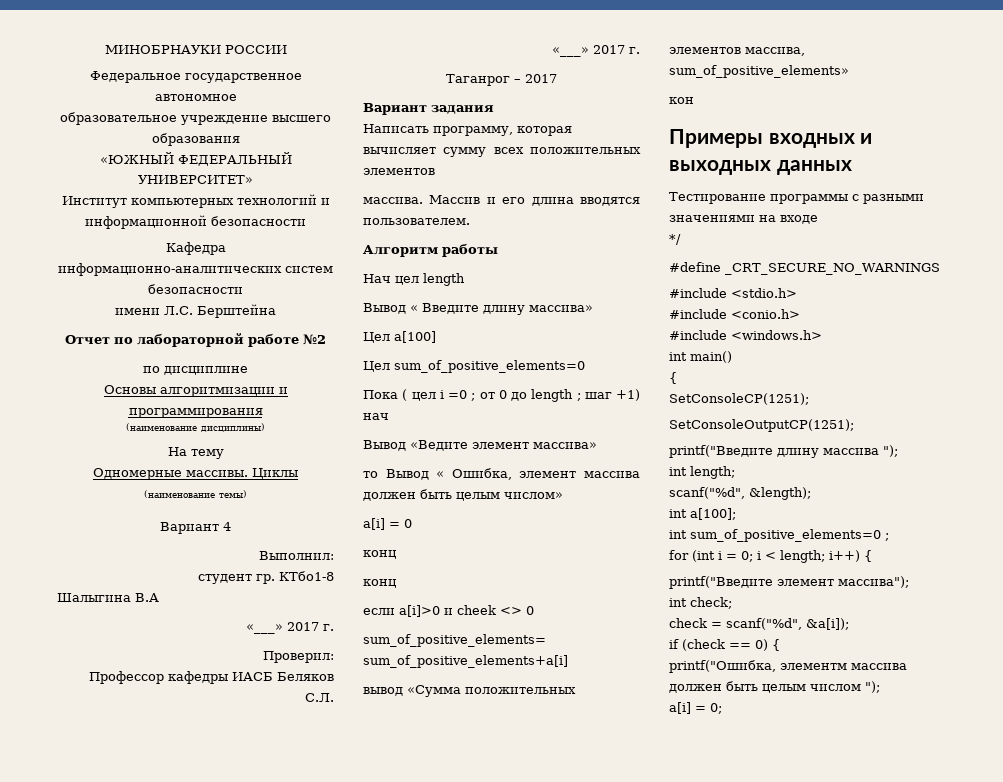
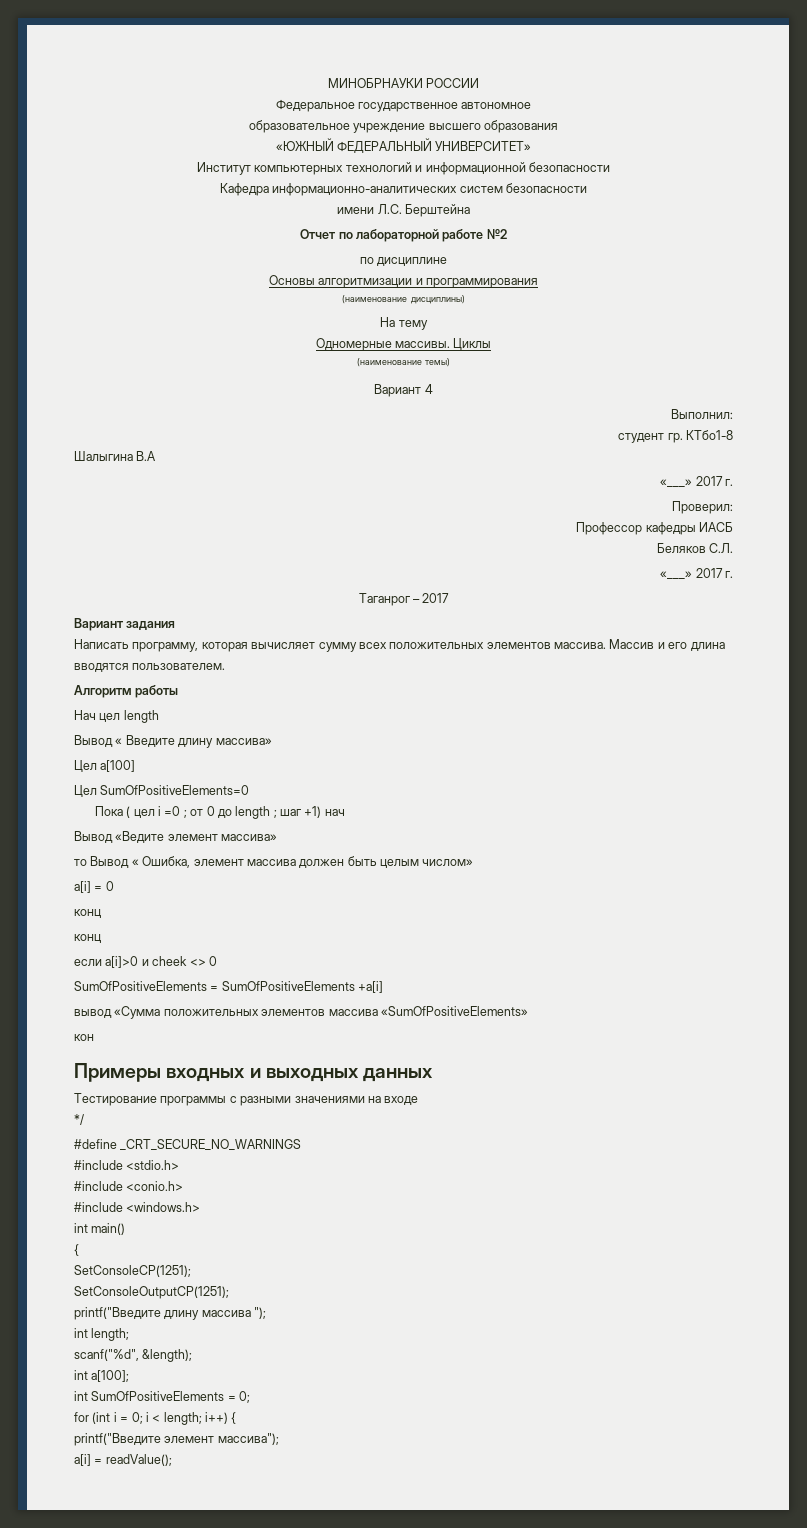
- Профессор кафедры ИАСБ Беляков С.Л.
+ Профессор кафедры ИАСБ
+ Беляков С.Л.
- Написать программу, которая вычисляет сумму всех положительных элементов
- массива.
+ Написать программу, которая вычисляет сумму всех положительных элементов массива.
- Цел sum_of_positive_elements=0
+ Цел SumOfPositiveElements=0
- sum_of_positive_elements= sum_of_positive_elements+a[i]
+ SumOfPositiveElements = SumOfPositiveElements +a[i]
- вывод «Сумма положительных элементов массива, sum_of_positive_elements»
+ вывод «Сумма положительных элементов массива «SumOfPositiveElements»
- int sum_of_positive_elements=0 ;
+ int SumOfPositiveElements = 0;
- int check;
- check = scanf("%d", &a[i]);
- if (check == 0) {
- printf("Ошибка, элементм массива должен быть целым числом ");
- a[i] = 0;
+ a[i] = readValue();

